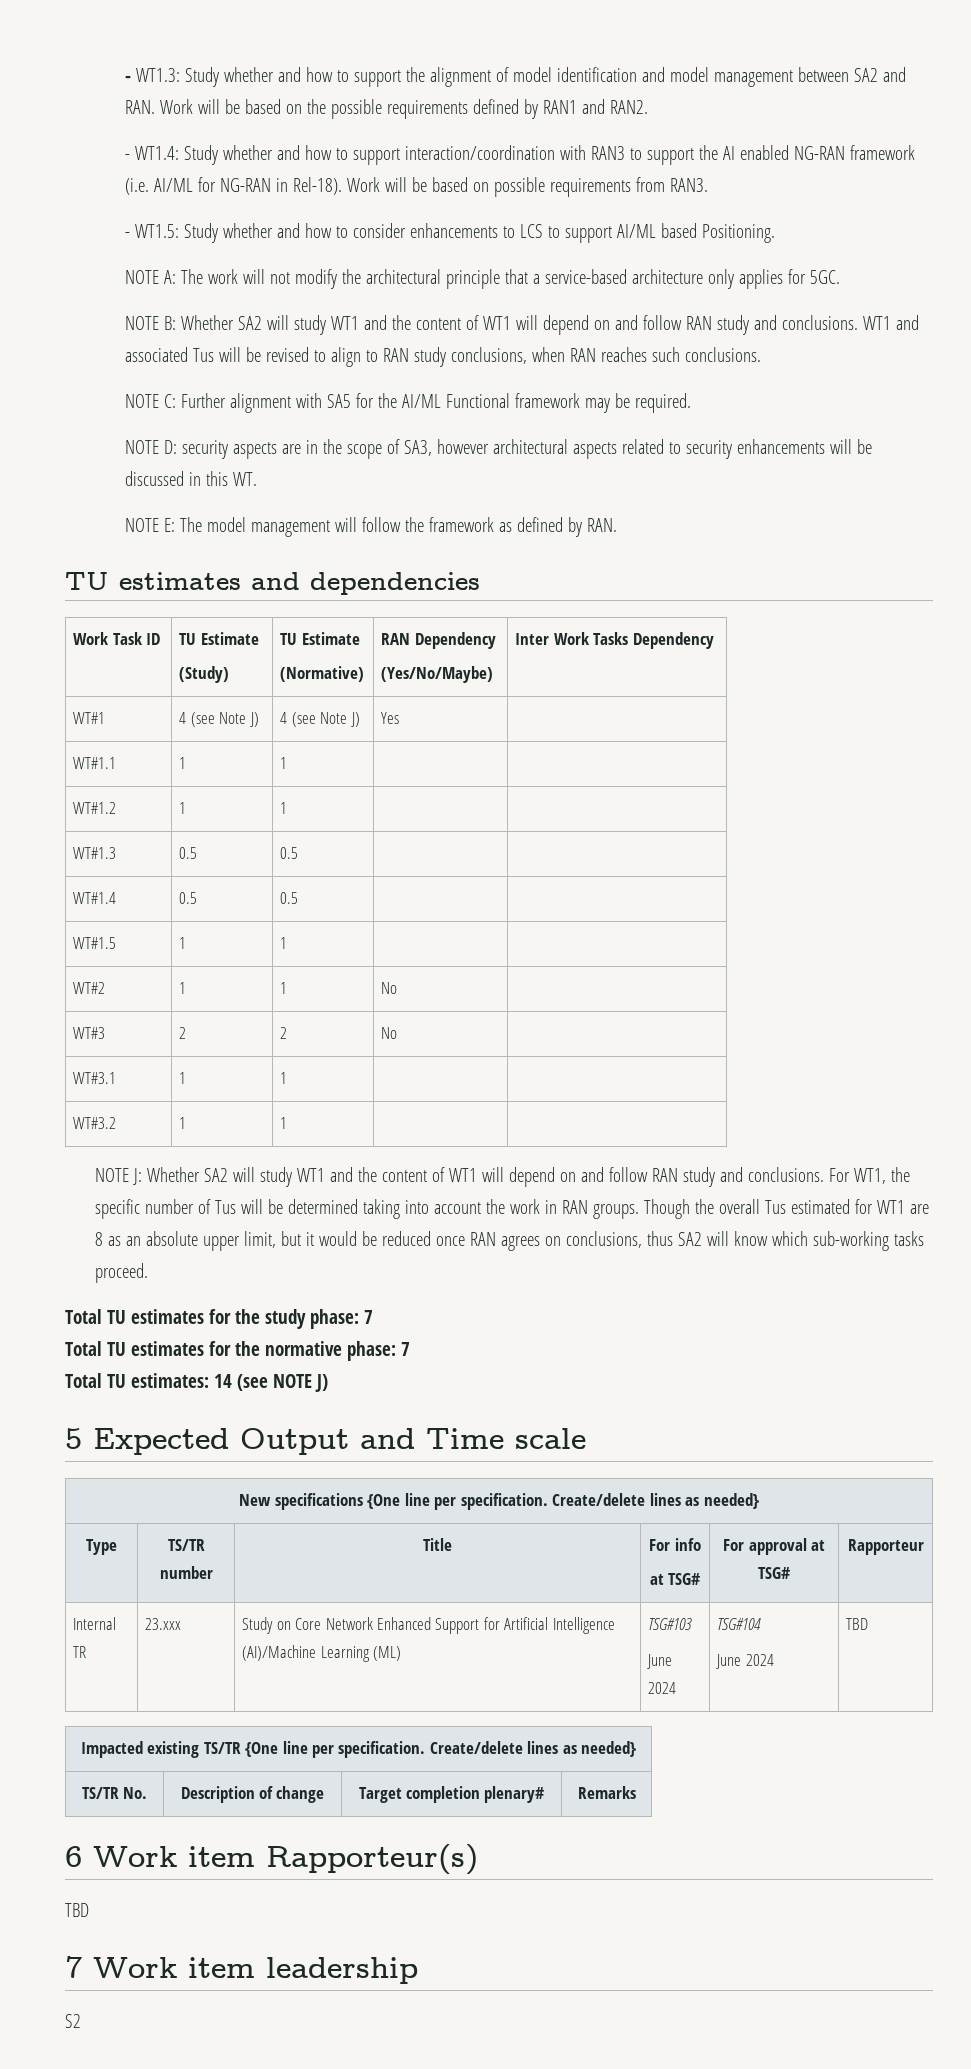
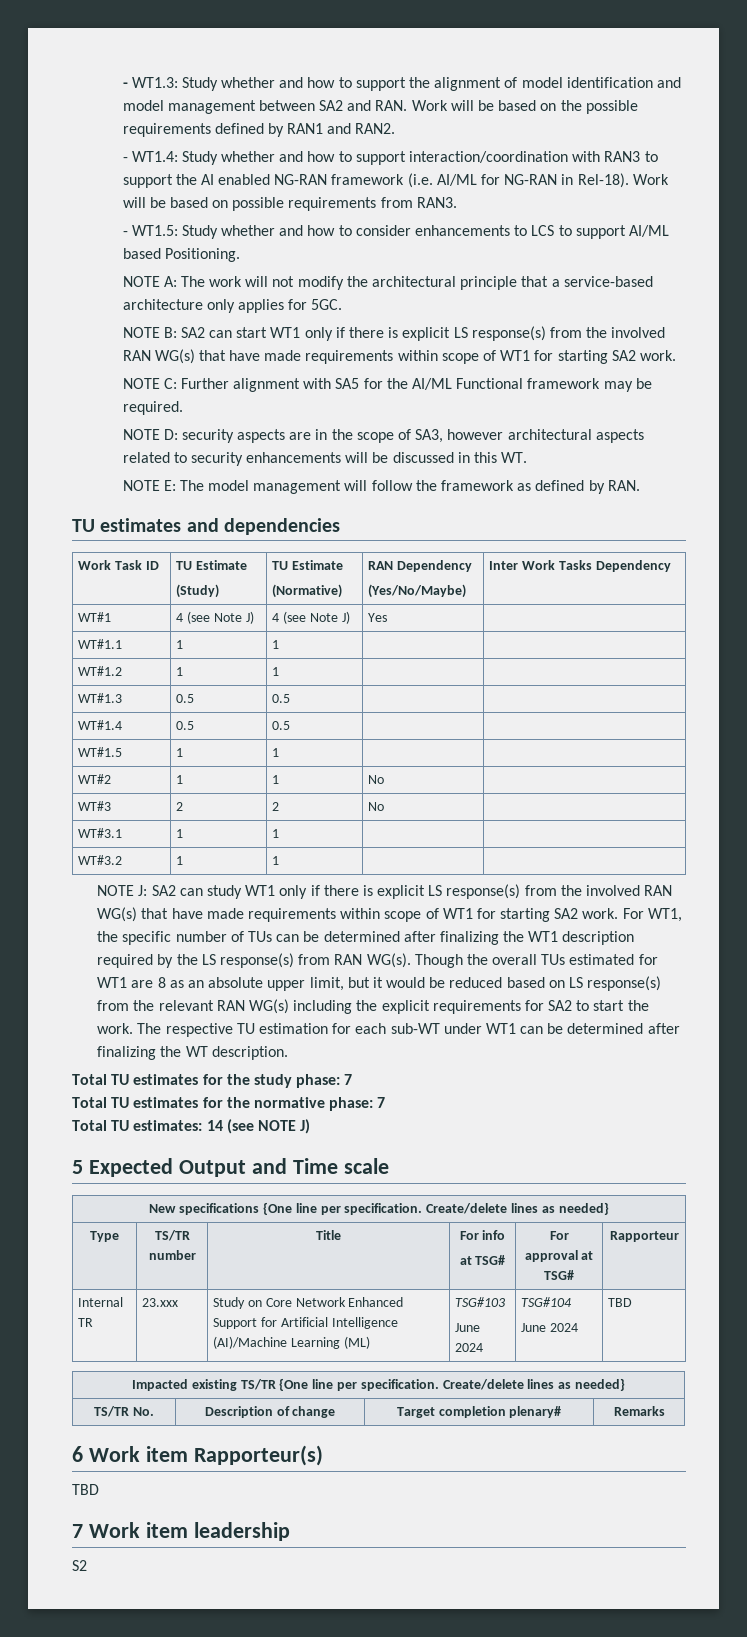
- NOTE B: Whether SA2 will study WT1 and the content of WT1 will depend on and follow RAN study and conclusions. WT1 and associated Tus will be revised to align to RAN study conclusions, when RAN reaches such conclusions.
+ NOTE B: SA2 can start WT1 only if there is explicit LS response(s) from the involved RAN WG(s) that have made requirements within scope of WT1 for starting SA2 work.
- NOTE J: Whether SA2 will study WT1 and the content of WT1 will depend on and follow RAN study and conclusions.
+ NOTE J: SA2 can study WT1 only if there is explicit LS response(s) from the involved RAN WG(s) that have made requirements within scope of WT1 for starting SA2 work.
- For WT1, the specific number of Tus will be determined taking into account the work in RAN groups.
+ For WT1, the specific number of TUs can be determined after finalizing the WT1 description required by the LS response(s) from RAN WG(s).
- Though the overall Tus estimated for WT1 are 8 as an absolute upper limit, but it would be reduced once RAN agrees on conclusions, thus SA2 will know which sub-working tasks proceed.
+ Though the overall TUs estimated for WT1 are 8 as an absolute upper limit, but it would be reduced based on LS response(s) from the relevant RAN WG(s) including the explicit requirements for SA2 to start the work. The respective TU estimation for each sub-WT under WT1 can be determined after finalizing the WT description.

